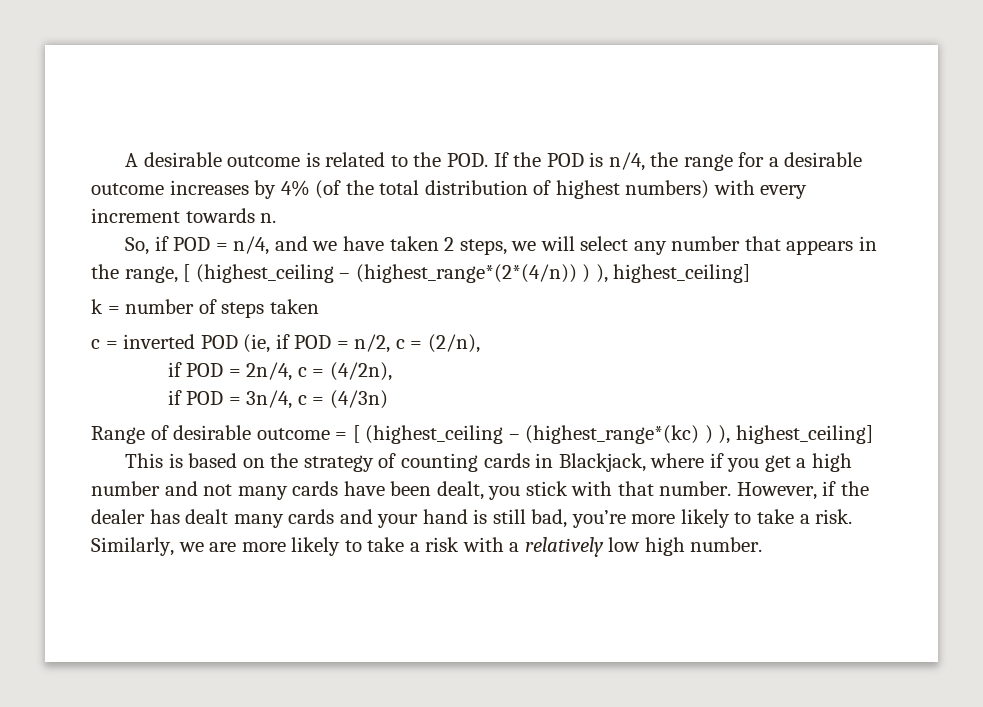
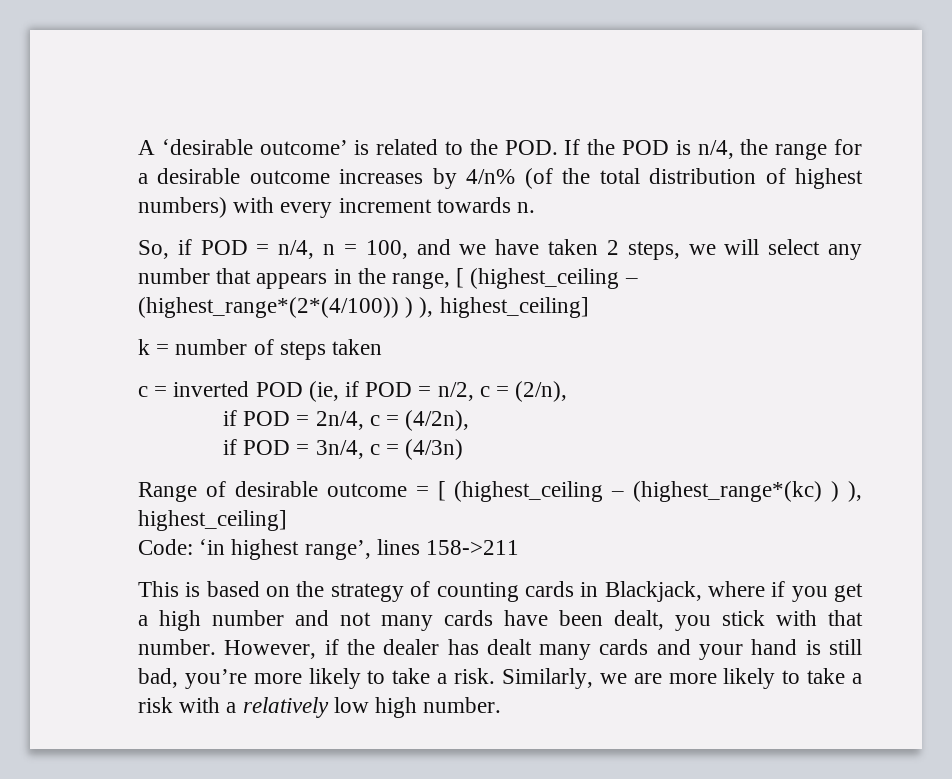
- A desirable outcome is related to the POD. If the POD is n/4, the range for a desirable outcome increases by 4% (of the total distribution of highest numbers) with every increment towards n.
+ A ‘desirable outcome’ is related to the POD. If the POD is n/4, the range for a desirable outcome increases by 4/n% (of the total distribution of highest numbers) with every increment towards n.
- So, if POD = n/4, and we have taken 2 steps, we will select any number that appears in the range, [ (highest_ceiling – (highest_range*(2*(4/n)) ) ), highest_ceiling]
+ So, if POD = n/4, n = 100, and we have taken 2 steps, we will select any number that appears in the range, [ (highest_ceiling – (highest_range*(2*(4/100)) ) ), highest_ceiling]
+ Code: ‘in highest range’, lines 158->211

